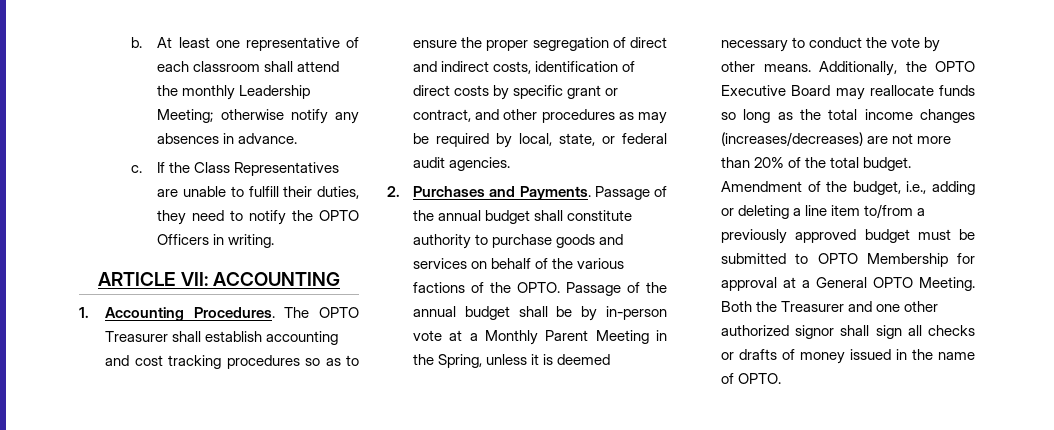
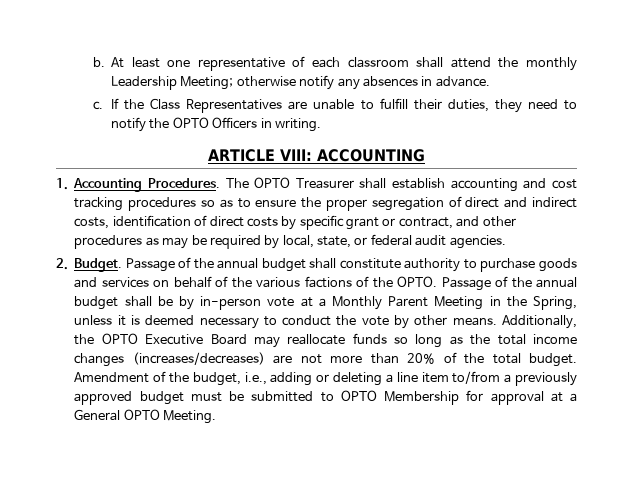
- ARTICLE VII: ACCOUNTING
+ ARTICLE VIII: ACCOUNTING
- 2. Purchases and Payments.
+ 2. Budget.
- Both the Treasurer and one other authorized signor shall sign all checks or drafts of money issued in the name of OPTO.

